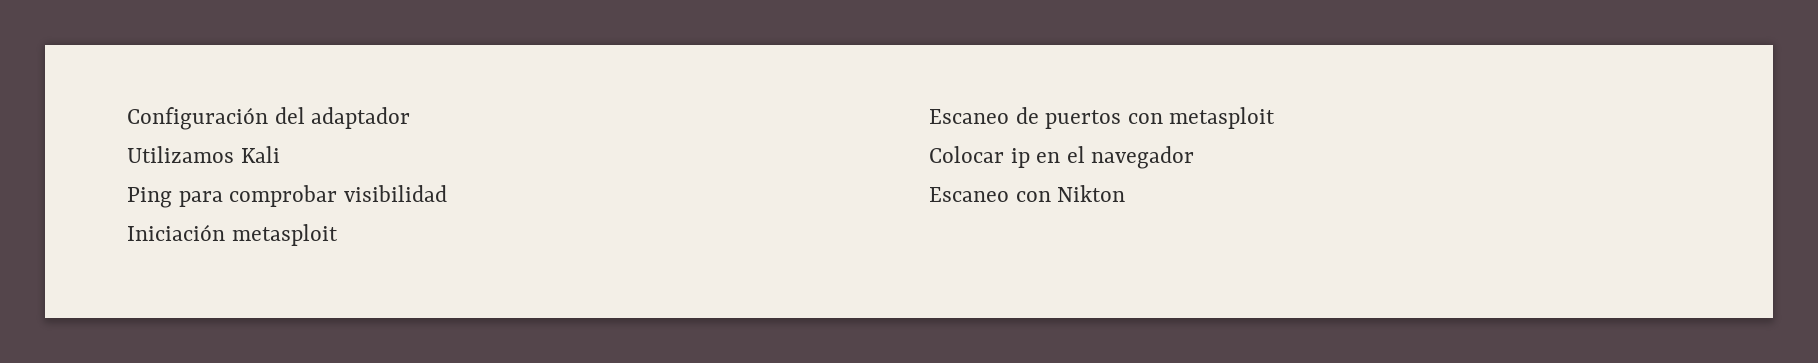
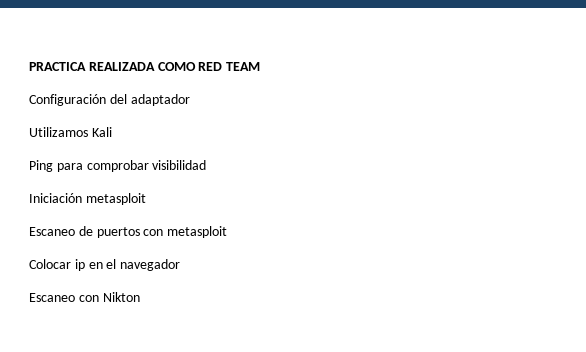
+ PRACTICA REALIZADA COMO RED TEAM

